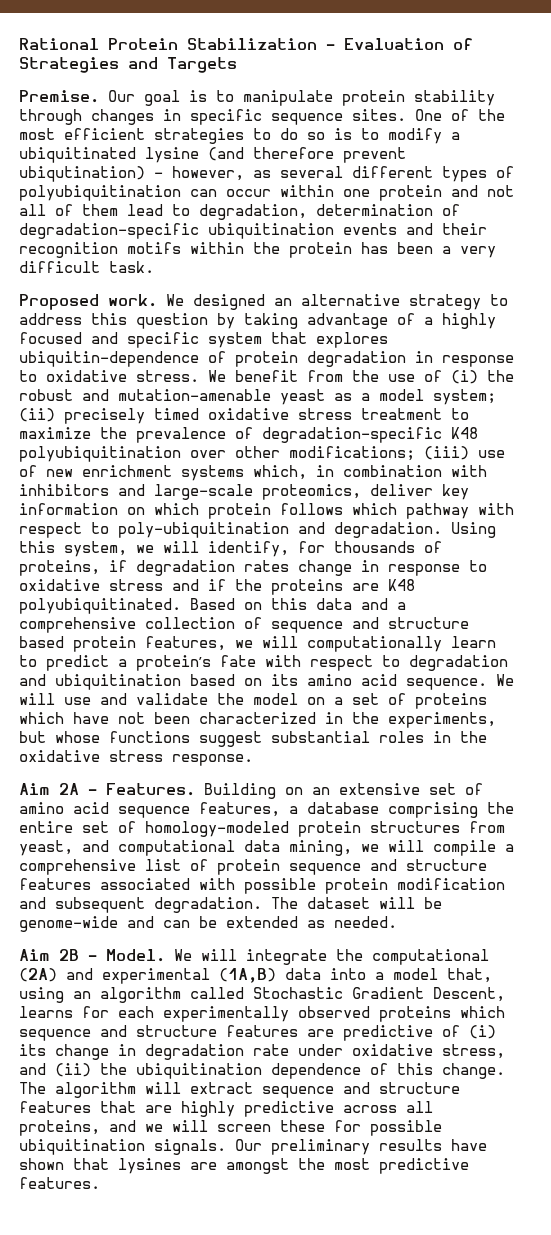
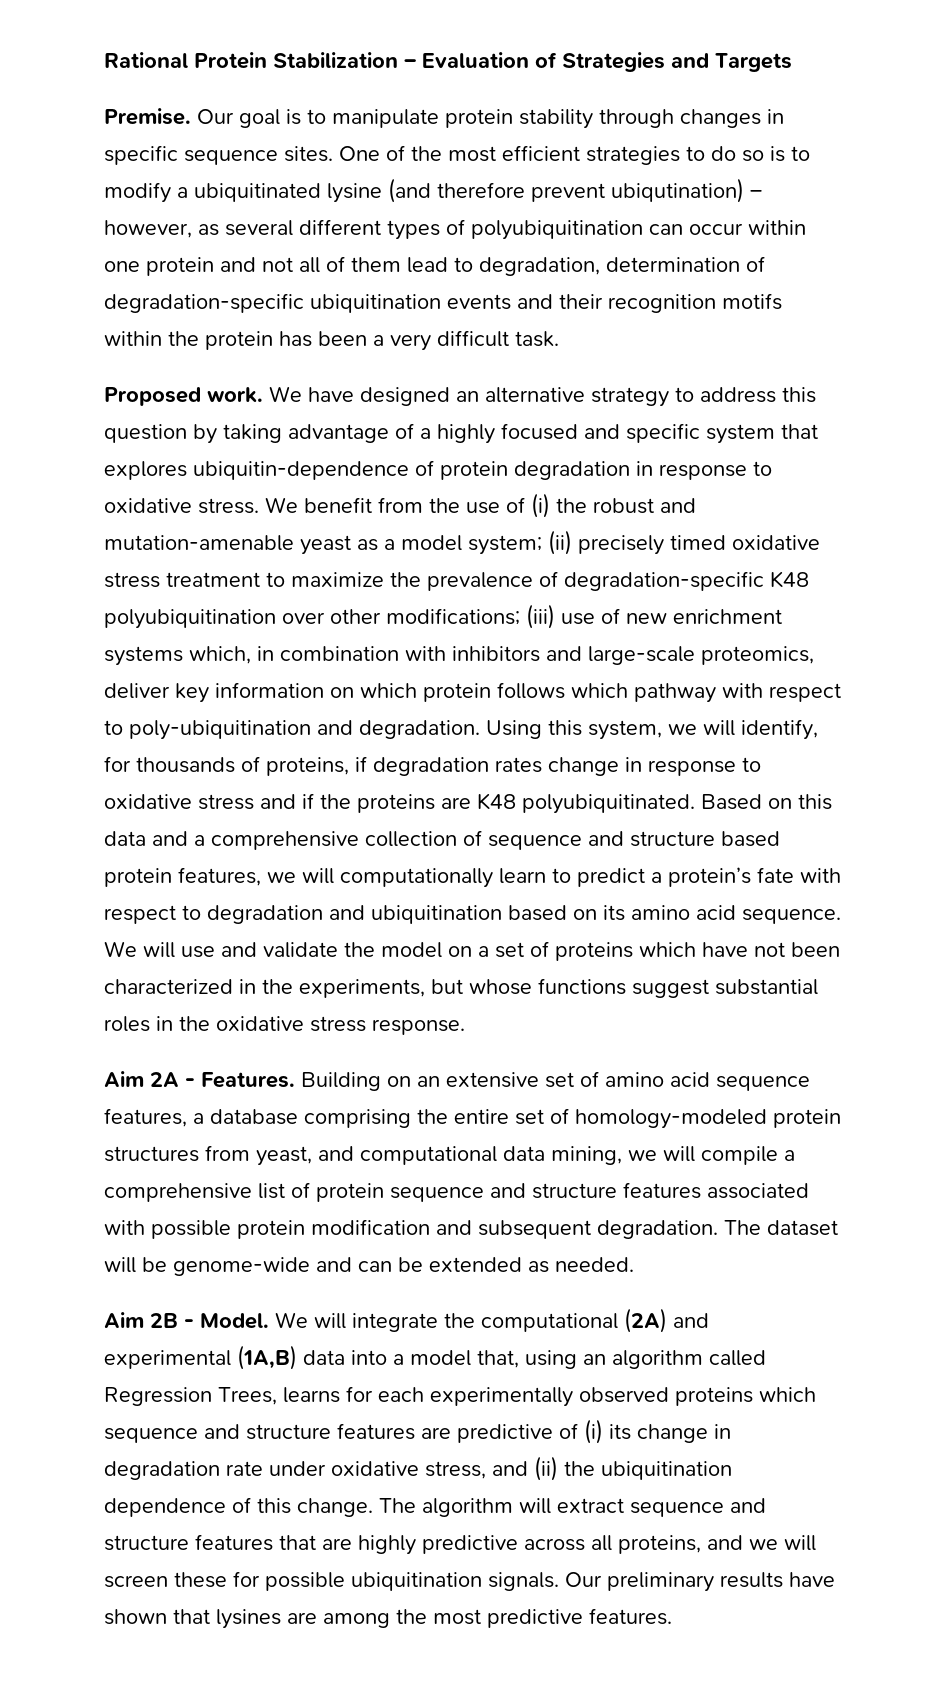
- We designed an alternative strategy to address this question by taking advantage of a highly focused and specific system that explores ubiquitin-dependence of protein degradation in response to oxidative stress.
+ We have designed an alternative strategy to address this question by taking advantage of a highly focused and specific system that explores ubiquitin-dependence of protein degradation in response to oxidative stress.
- We will integrate the computational (2A) and experimental (1A,B) data into a model that, using an algorithm called Stochastic Gradient Descent, learns for each experimentally observed proteins which sequence and structure features are predictive of (i) its change in degradation rate under oxidative stress, and (ii) the ubiquitination dependence of this change.
+ We will integrate the computational (2A) and experimental (1A,B) data into a model that, using an algorithm called Regression Trees, learns for each experimentally observed proteins which sequence and structure features are predictive of (i) its change in degradation rate under oxidative stress, and (ii) the ubiquitination dependence of this change.
- Our preliminary results have shown that lysines are amongst the most predictive features.
+ Our preliminary results have shown that lysines are among the most predictive features.

